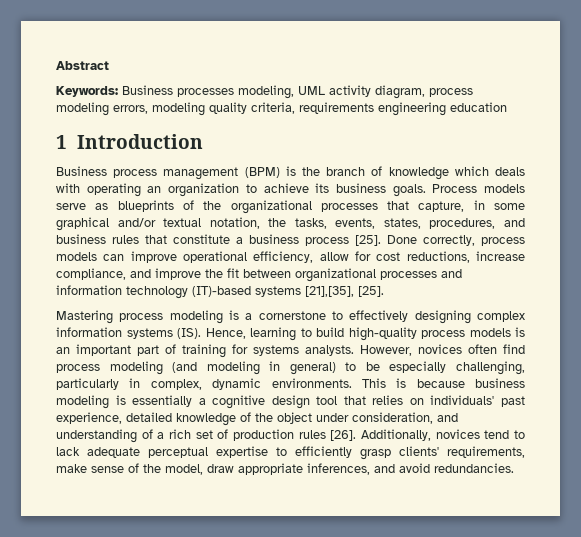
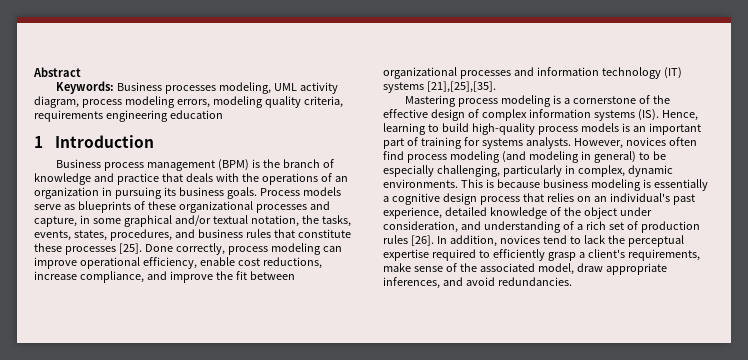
- Business process management (BPM) is the branch of knowledge which deals with operating an organization to achieve its business goals.
+ Business process management (BPM) is the branch of knowledge and practice that deals with the operations of an organization in pursuing its business goals.
- Process models serve as blueprints of the organizational processes that capture, in some graphical and/or textual notation, the tasks, events, states, procedures, and business rules that constitute a business process [25].
+ Process models serve as blueprints of these organizational processes and capture, in some graphical and/or textual notation, the tasks, events, states, procedures, and business rules that constitute these processes [25].
- Done correctly, process models can improve operational efficiency, allow for cost reductions, increase compliance, and improve the fit between organizational processes and information technology (IT)-based systems [21],[35], [25].
+ Done correctly, process modeling can improve operational efficiency, enable cost reductions, increase compliance, and improve the fit between organizational processes and information technology (IT) systems [21],[25],[35].
- Mastering process modeling is a cornerstone to effectively designing complex information systems (IS). Hence, learning to build high-quality process models is an important part of training for systems analysts.
+ Mastering process modeling is a cornerstone of the effective design of complex information systems (IS). Hence, learning to build high-quality process models is an important part of training for systems analysts.
- This is because business modeling is essentially a cognitive design tool that relies on individuals' past experience, detailed knowledge of the object under consideration, and understanding of a rich set of production rules [26].
+ This is because business modeling is essentially a cognitive design process that relies on an individual's past experience, detailed knowledge of the object under consideration, and understanding of a rich set of production rules [26].
- Additionally, novices tend to lack adequate perceptual expertise to efficiently grasp clients' requirements, make sense of the model, draw appropriate inferences, and avoid redundancies.
+ In addition, novices tend to lack the perceptual expertise required to efficiently grasp a client's requirements, make sense of the associated model, draw appropriate inferences, and avoid redundancies.

